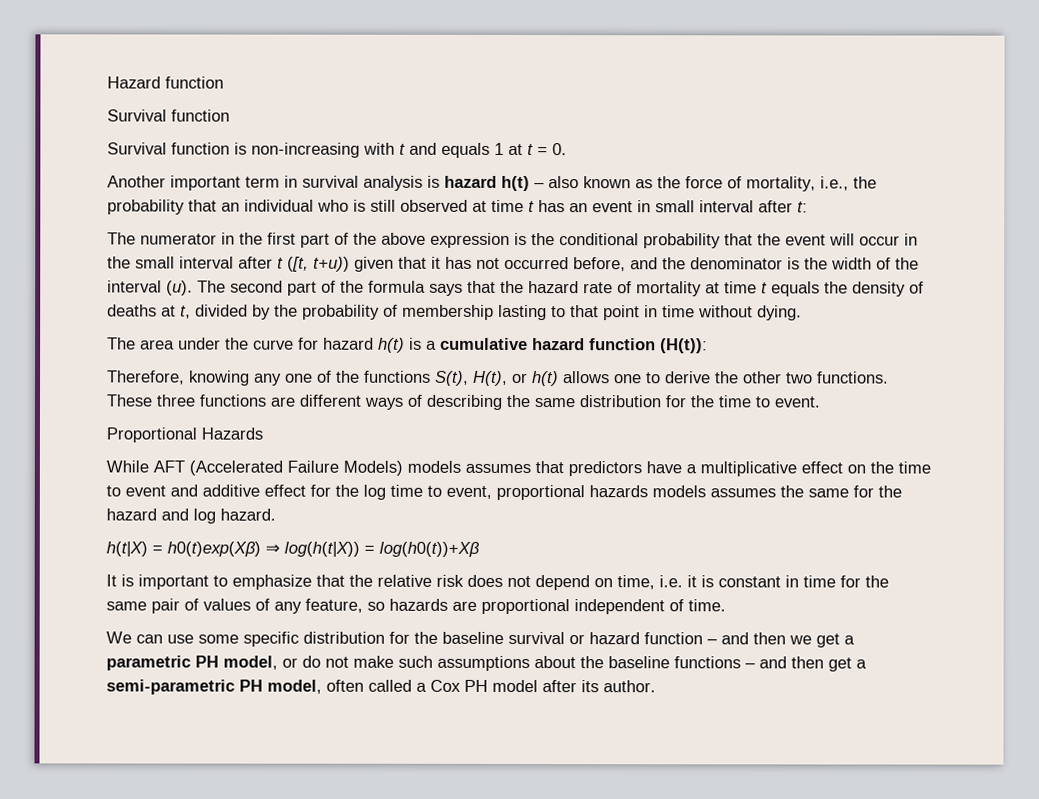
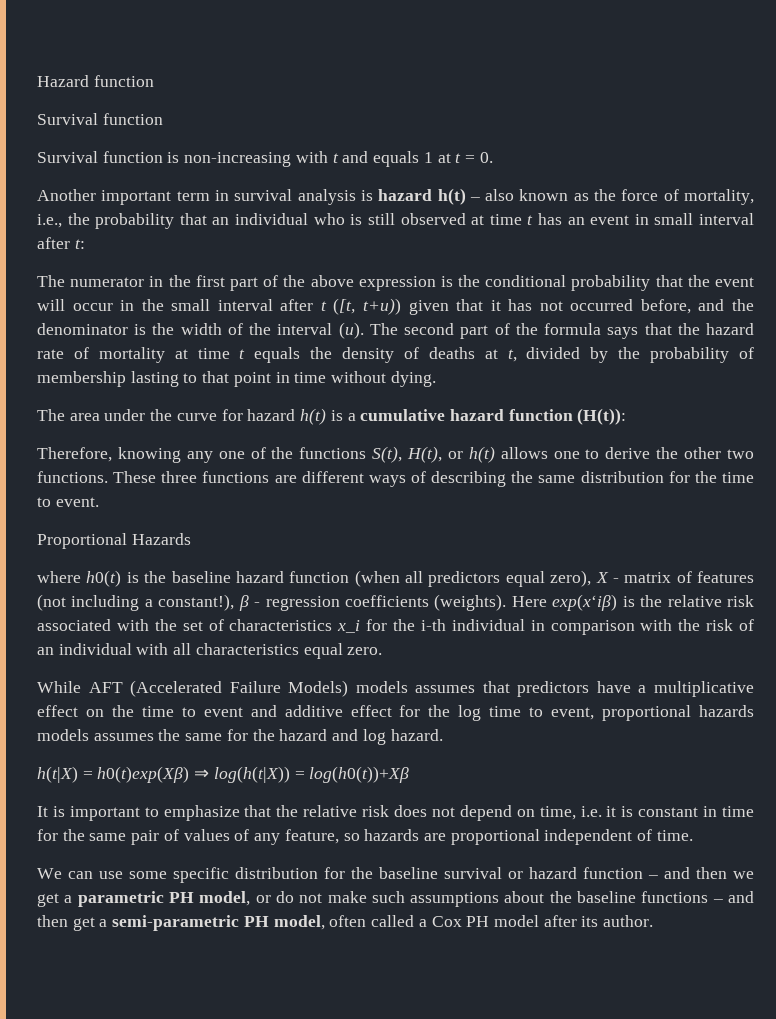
+ where h0(t) is the baseline hazard function (when all predictors equal zero), X - matrix of features (not including a constant!), β - regression coefficients (weights). Here exp(x‘iβ) is the relative risk associated with the set of characteristics x_i for the i-th individual in comparison with the risk of an individual with all characteristics equal zero.

